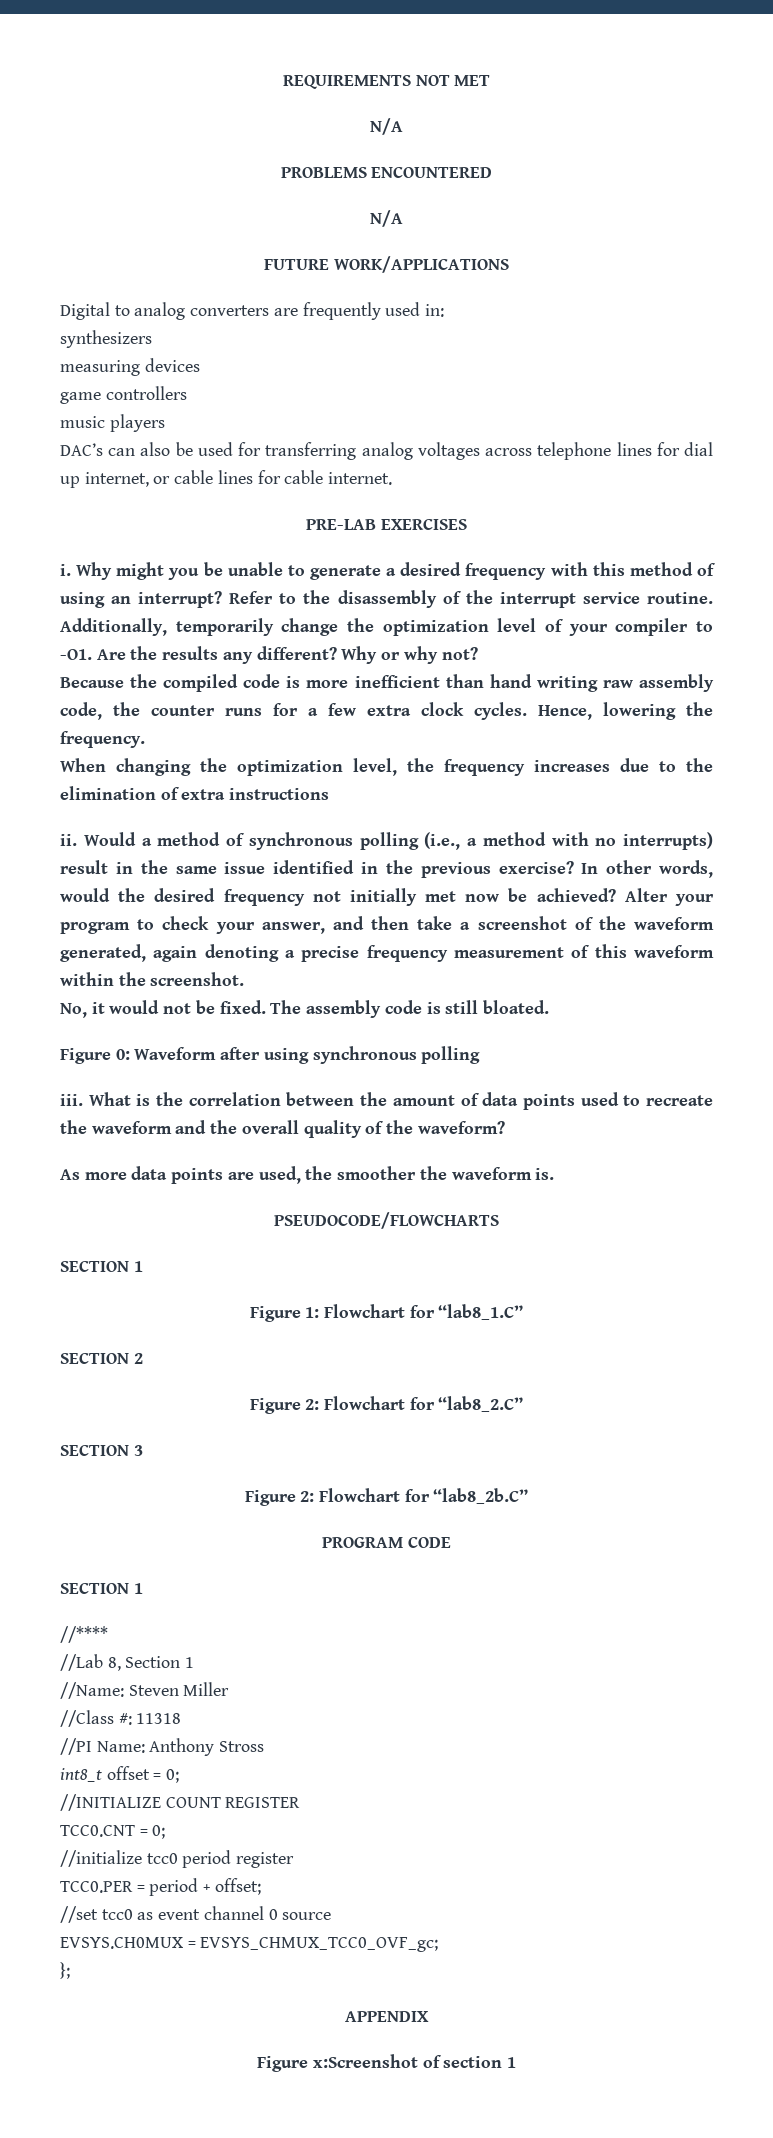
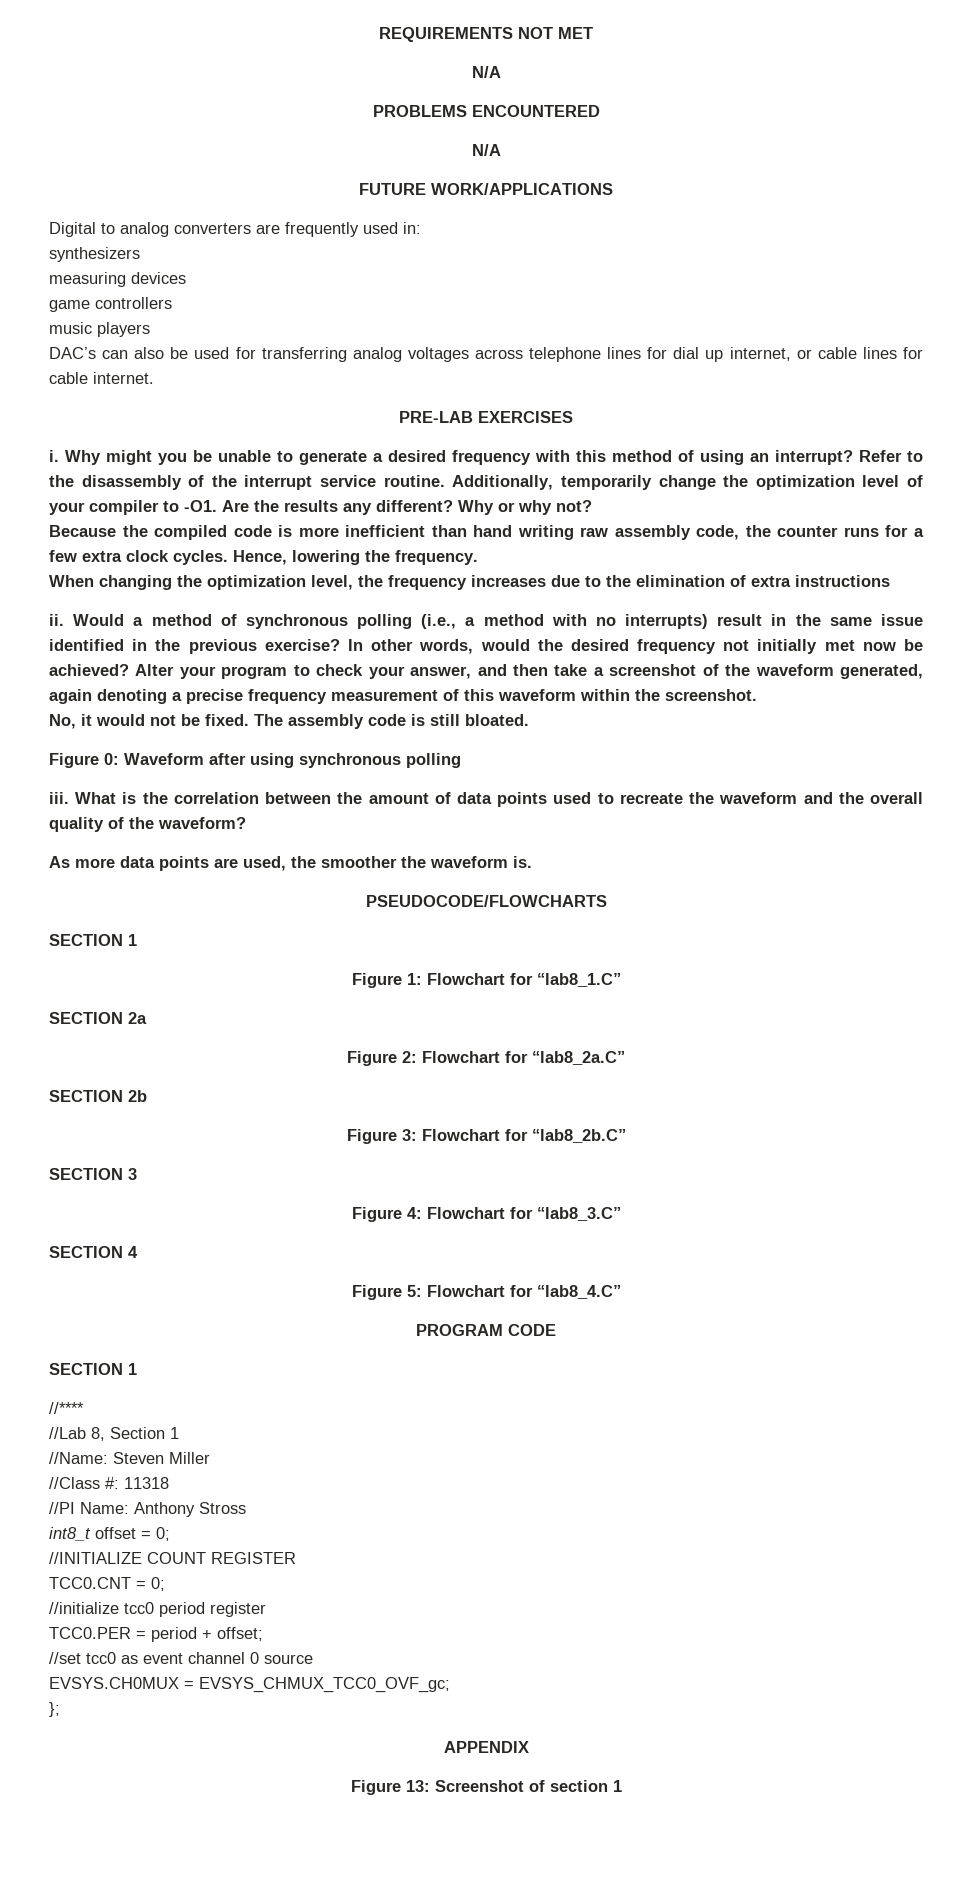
- SECTION 2
- Figure 2: Flowchart for “lab8_2.C”
+ SECTION 2a
+ Figure 2: Flowchart for “lab8_2a.C”
+ SECTION 2b
+ Figure 3: Flowchart for “lab8_2b.C”
- Figure 2: Flowchart for “lab8_2b.C”
+ Figure 4: Flowchart for “lab8_3.C”
+ SECTION 4
+ Figure 5: Flowchart for “lab8_4.C”
- Figure x:Screenshot of section 1
+ Figure 13: Screenshot of section 1

